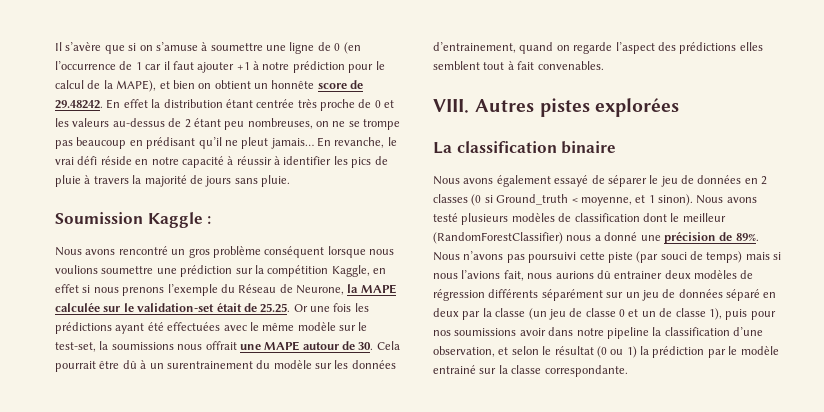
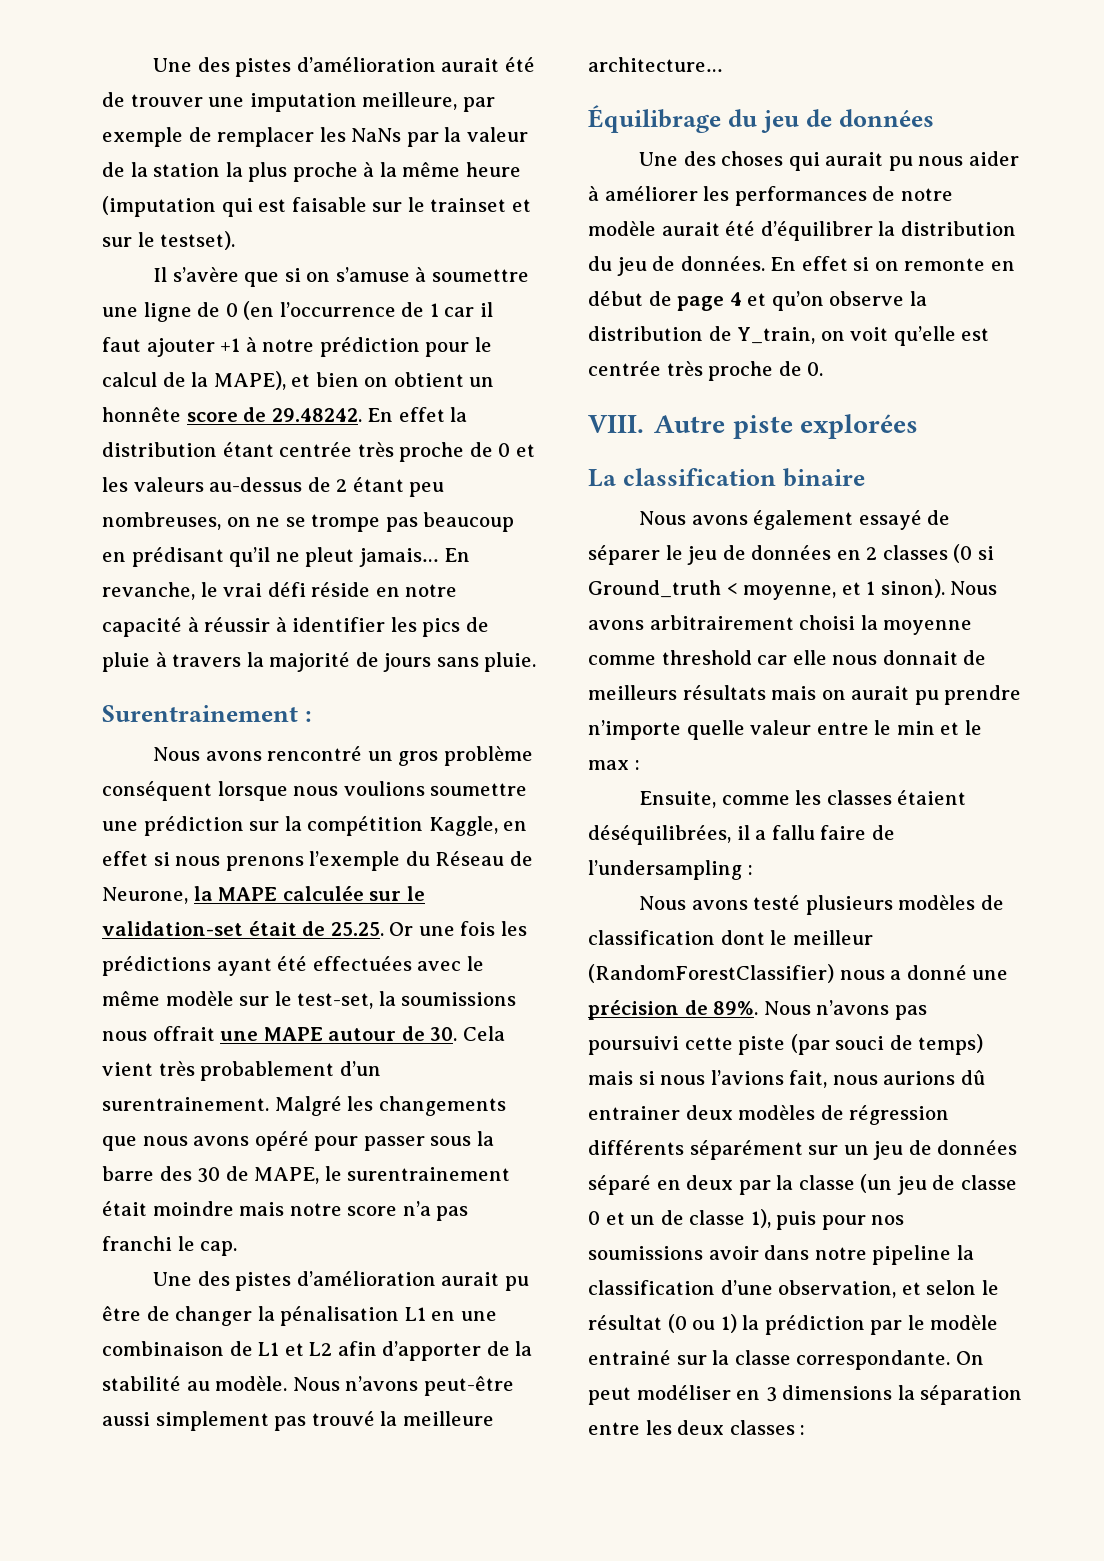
+ Une des pistes d’amélioration aurait été de trouver une imputation meilleure, par exemple de remplacer les NaNs par la valeur de la station la plus proche à la même heure (imputation qui est faisable sur le trainset et sur le testset).
- Soumission Kaggle :
+ Surentrainement :
- Nous avons rencontré un gros problème conséquent lorsque nous voulions soumettre une prédiction sur la compétition Kaggle, en effet si nous prenons l’exemple du Réseau de Neurone, la MAPE calculée sur le validation-set était de 25.25. Or une fois les prédictions ayant été effectuées avec le même modèle sur le test-set, la soumissions nous offrait une MAPE autour de 30. Cela pourrait être dû à un surentrainement du modèle sur les données d’entrainement, quand on regarde l’aspect des prédictions elles semblent tout à fait convenables.
+ Nous avons rencontré un gros problème conséquent lorsque nous voulions soumettre une prédiction sur la compétition Kaggle, en effet si nous prenons l’exemple du Réseau de Neurone, la MAPE calculée sur le validation-set était de 25.25. Or une fois les prédictions ayant été effectuées avec le même modèle sur le test-set, la soumissions nous offrait une MAPE autour de 30. Cela vient très probablement d’un surentrainement. Malgré les changements que nous avons opéré pour passer sous la barre des 30 de MAPE, le surentrainement était moindre mais notre score n’a pas franchi le cap.
+ Une des pistes d’amélioration aurait pu être de changer la pénalisation L1 en une combinaison de L1 et L2 afin d’apporter de la stabilité au modèle. Nous n’avons peut-être aussi simplement pas trouvé la meilleure architecture…
+ Équilibrage du jeu de données
+ Une des choses qui aurait pu nous aider à améliorer les performances de notre modèle aurait été d’équilibrer la distribution du jeu de données. En effet si on remonte en début de page 4 et qu’on observe la distribution de Y_train, on voit qu’elle est centrée très proche de 0.
- Autres pistes explorées
+ Autre piste explorées
+ Nous avons arbitrairement choisi la moyenne comme threshold car elle nous donnait de meilleurs résultats mais on aurait pu prendre n’importe quelle valeur entre le min et le max :
+ Ensuite, comme les classes étaient déséquilibrées, il a fallu faire de l’undersampling :
+ On peut modéliser en 3 dimensions la séparation entre les deux classes :

